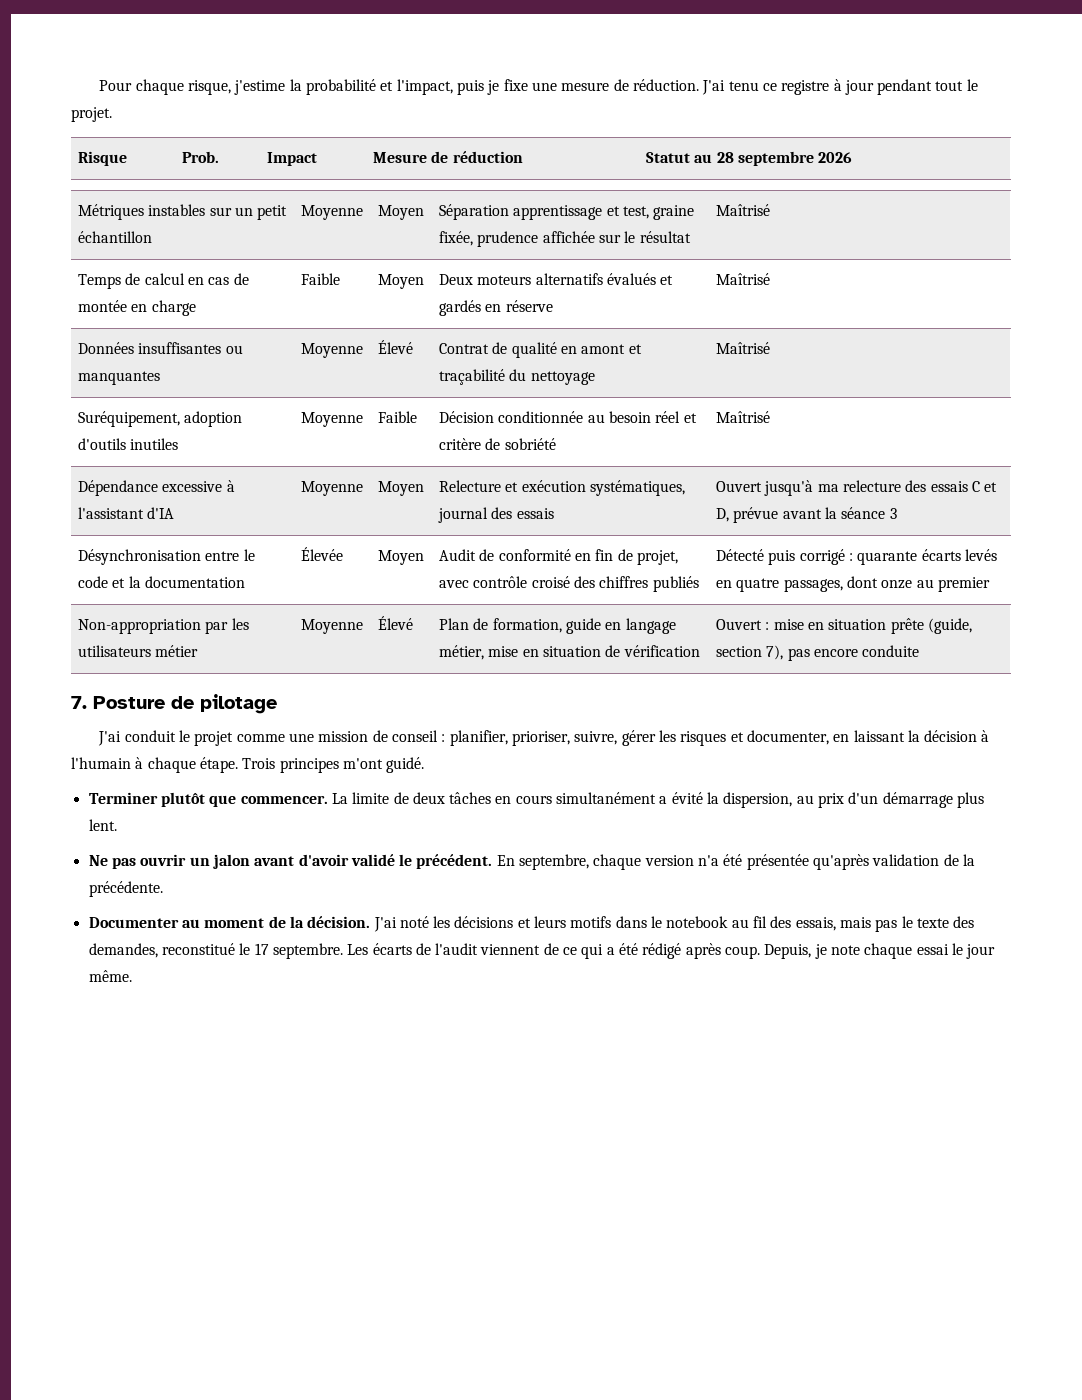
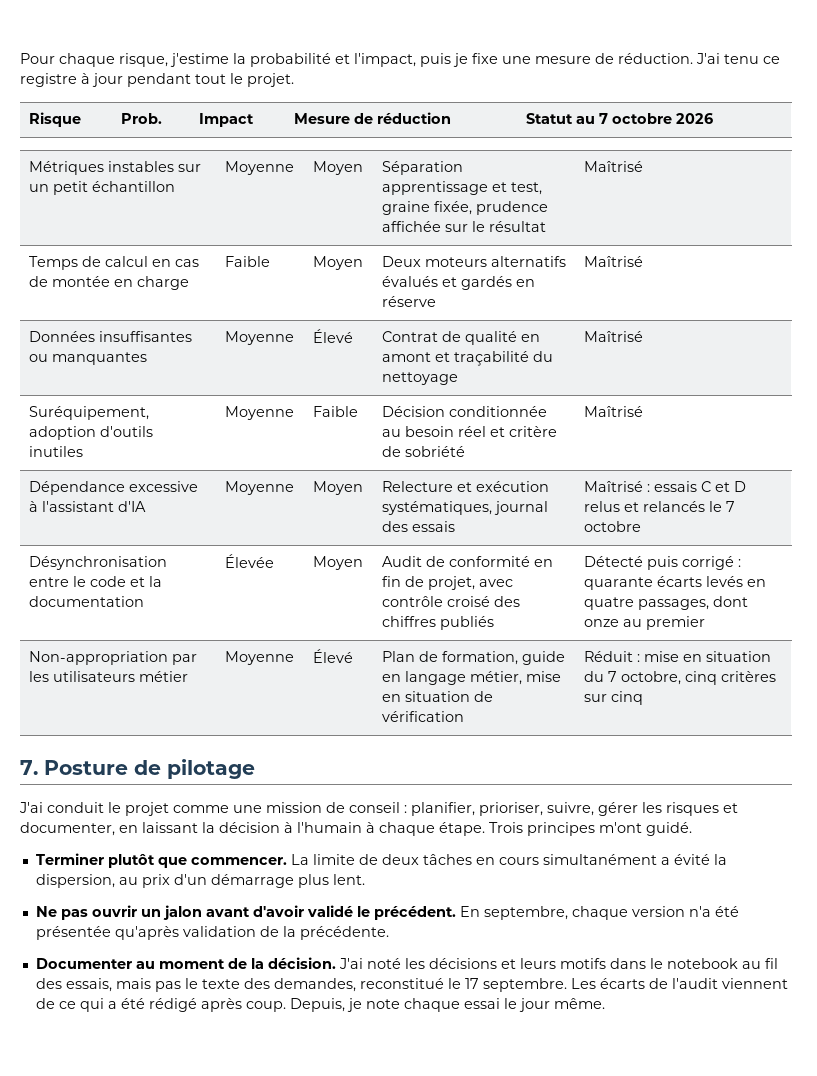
- Risque | Prob. | Impact | Mesure de réduction | Statut au 28 septembre 2026
+ Risque | Prob. | Impact | Mesure de réduction | Statut au 7 octobre 2026
- Dépendance excessive à l'assistant d'IA | Moyenne | Moyen | Relecture et exécution systématiques, journal des essais | Ouvert jusqu'à ma relecture des essais C et D, prévue avant la séance 3
+ Dépendance excessive à l'assistant d'IA | Moyenne | Moyen | Relecture et exécution systématiques, journal des essais | Maîtrisé : essais C et D relus et relancés le 7 octobre
- Non-appropriation par les utilisateurs métier | Moyenne | Élevé | Plan de formation, guide en langage métier, mise en situation de vérification | Ouvert : mise en situation prête (guide, section 7), pas encore conduite
+ Non-appropriation par les utilisateurs métier | Moyenne | Élevé | Plan de formation, guide en langage métier, mise en situation de vérification | Réduit : mise en situation du 7 octobre, cinq critères sur cinq

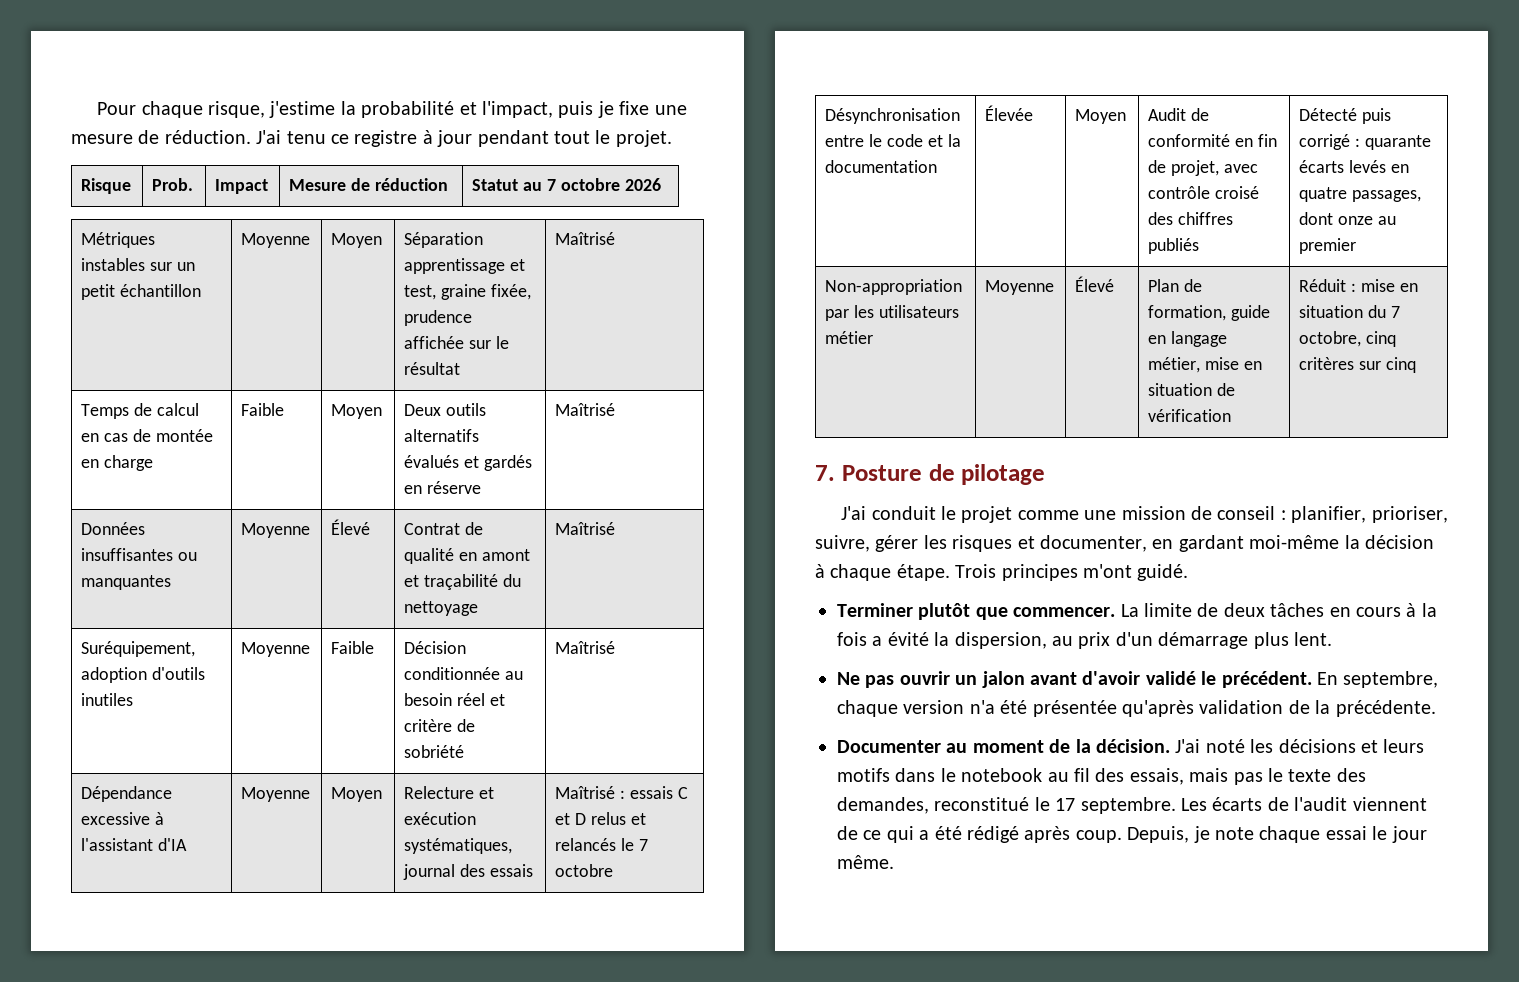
- Temps de calcul en cas de montée en charge | Faible | Moyen | Deux moteurs alternatifs évalués et gardés en réserve | Maîtrisé
+ Temps de calcul en cas de montée en charge | Faible | Moyen | Deux outils alternatifs évalués et gardés en réserve | Maîtrisé
- J'ai conduit le projet comme une mission de conseil : planifier, prioriser, suivre, gérer les risques et documenter, en laissant la décision à l'humain à chaque étape.
+ J'ai conduit le projet comme une mission de conseil : planifier, prioriser, suivre, gérer les risques et documenter, en gardant moi-même la décision à chaque étape.
- La limite de deux tâches en cours simultanément a évité la dispersion, au prix d'un démarrage plus lent.
+ La limite de deux tâches en cours à la fois a évité la dispersion, au prix d'un démarrage plus lent.

